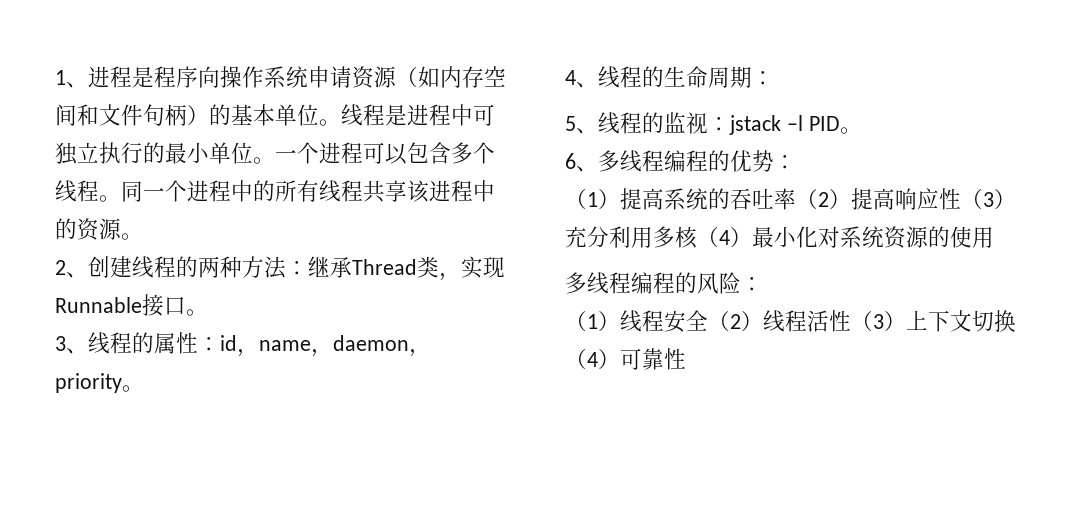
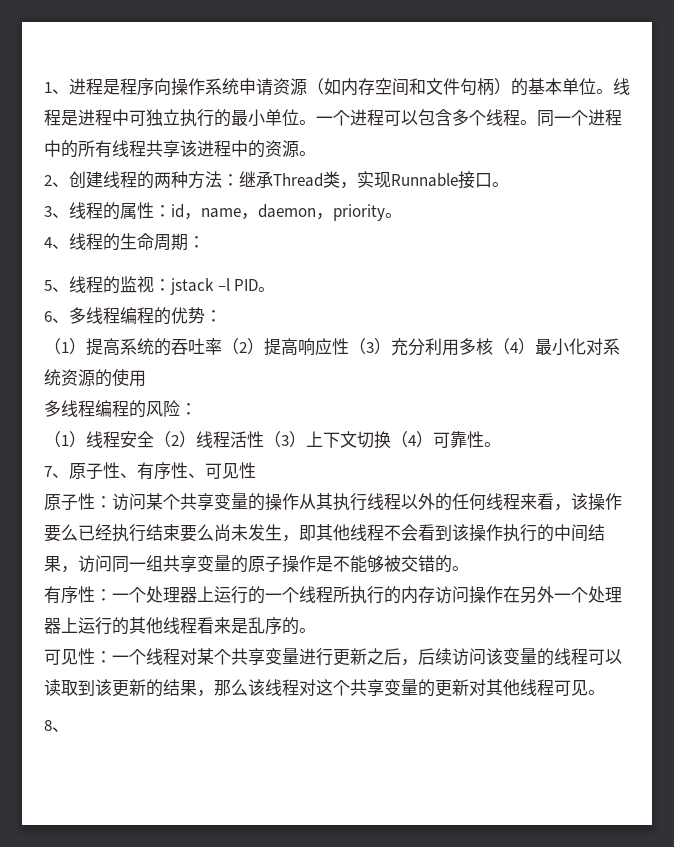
- （1）线程安全（2）线程活性（3）上下文切换（4）可靠性
+ （1）线程安全（2）线程活性（3）上下文切换（4）可靠性。
+ 7、原子性、有序性、可见性
+ 原子性：访问某个共享变量的操作从其执行线程以外的任何线程来看，该操作要么已经执行结束要么尚未发生，即其他线程不会看到该操作执行的中间结果，访问同一组共享变量的原子操作是不能够被交错的。
+ 有序性：一个处理器上运行的一个线程所执行的内存访问操作在另外一个处理器上运行的其他线程看来是乱序的。
+ 可见性：一个线程对某个共享变量进行更新之后，后续访问该变量的线程可以读取到该更新的结果，那么该线程对这个共享变量的更新对其他线程可见。
+ 8、

